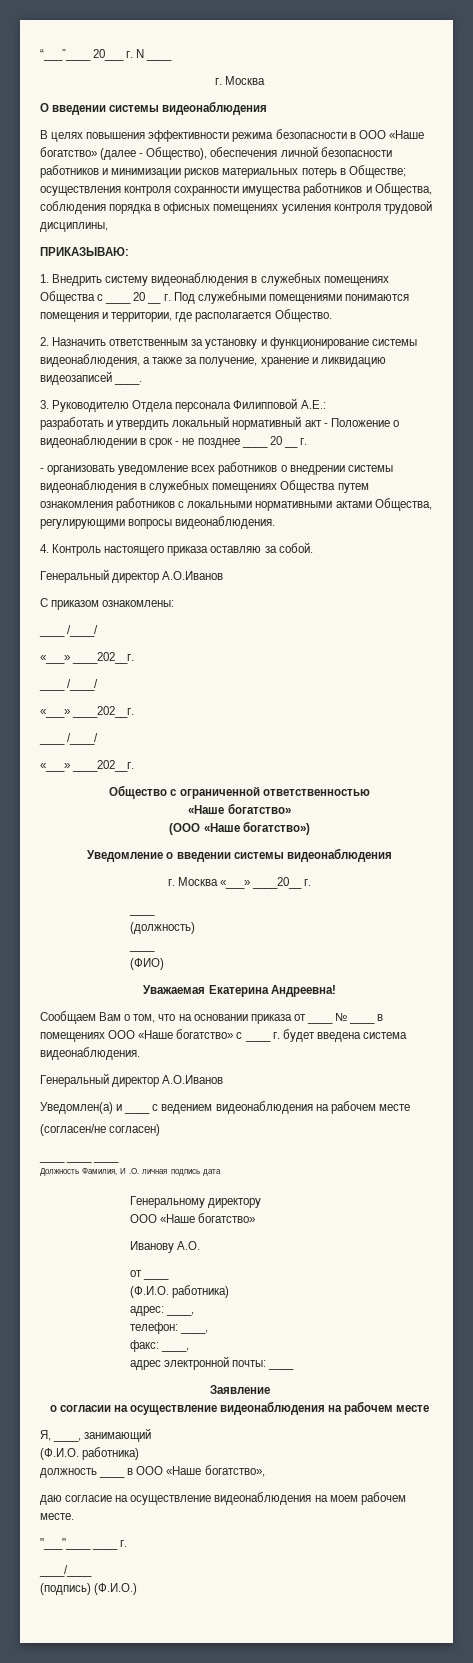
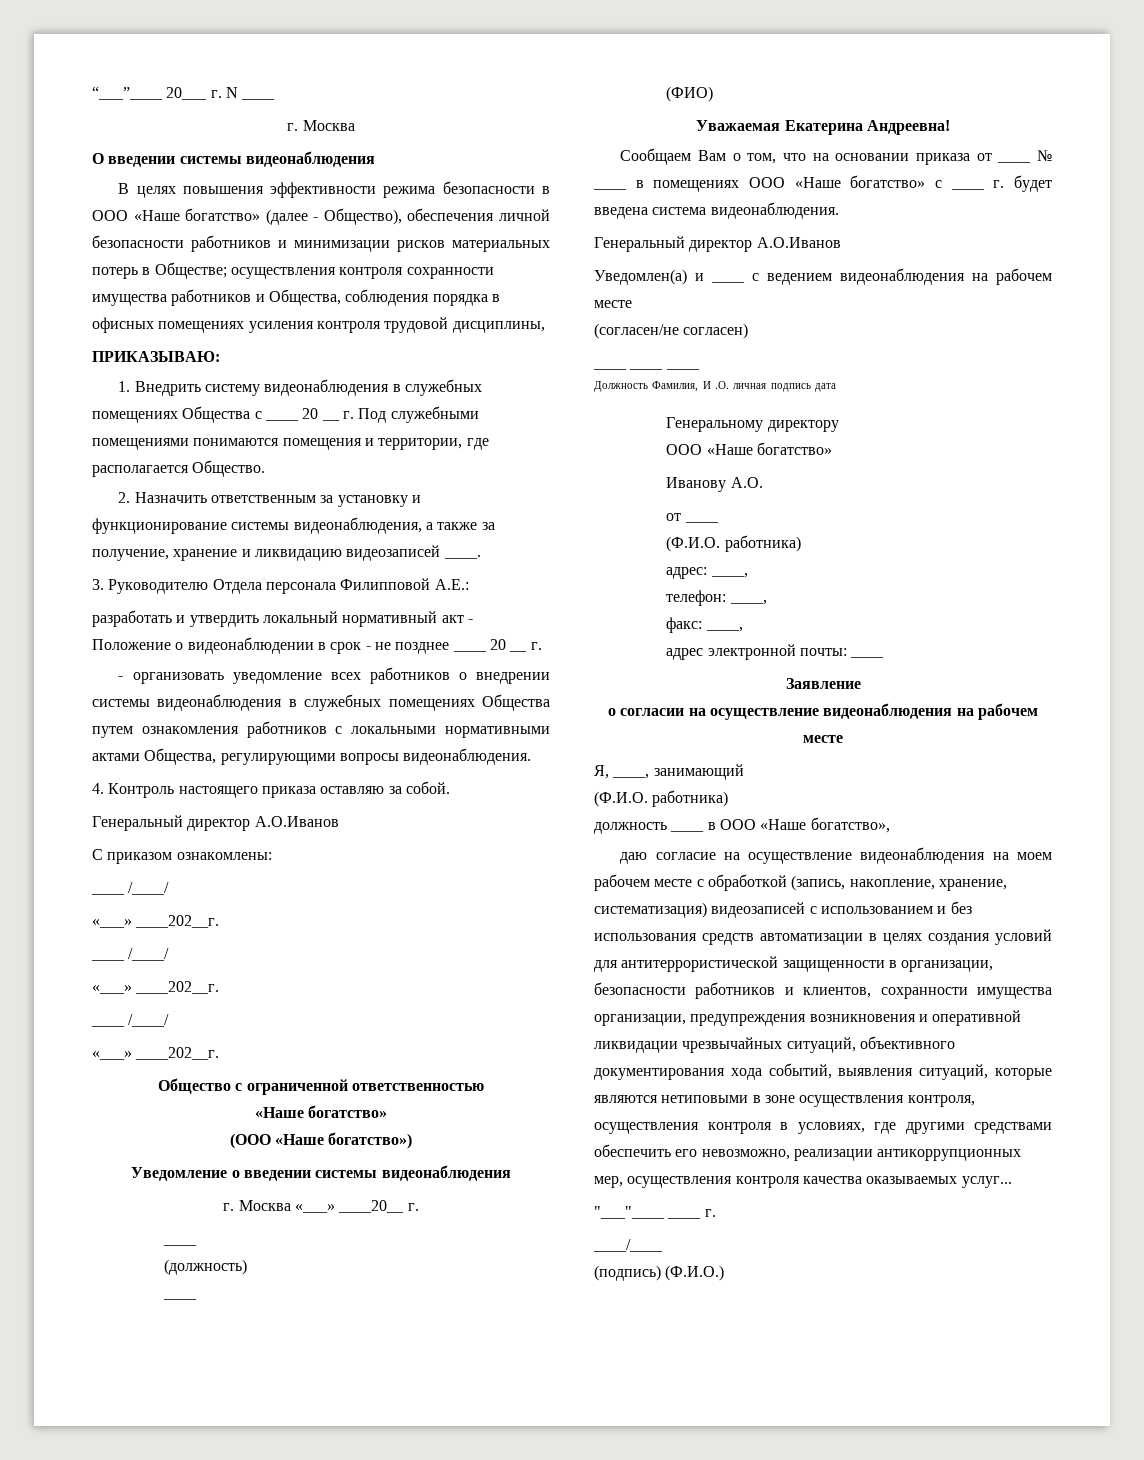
- даю согласие на осуществление видеонаблюдения на моем рабочем месте.
+ даю согласие на осуществление видеонаблюдения на моем рабочем месте с обработкой (запись, накопление, хранение, систематизация) видеозаписей с использованием и без использования средств автоматизации в целях создания условий для антитеррористической защищенности в организации, безопасности работников и клиентов, сохранности имущества организации, предупреждения возникновения и оперативной ликвидации чрезвычайных ситуаций, объективного документирования хода событий, выявления ситуаций, которые являются нетиповыми в зоне осуществления контроля, осуществления контроля в условиях, где другими средствами обеспечить его невозможно, реализации антикоррупционных мер, осуществления контроля качества оказываемых услуг...

